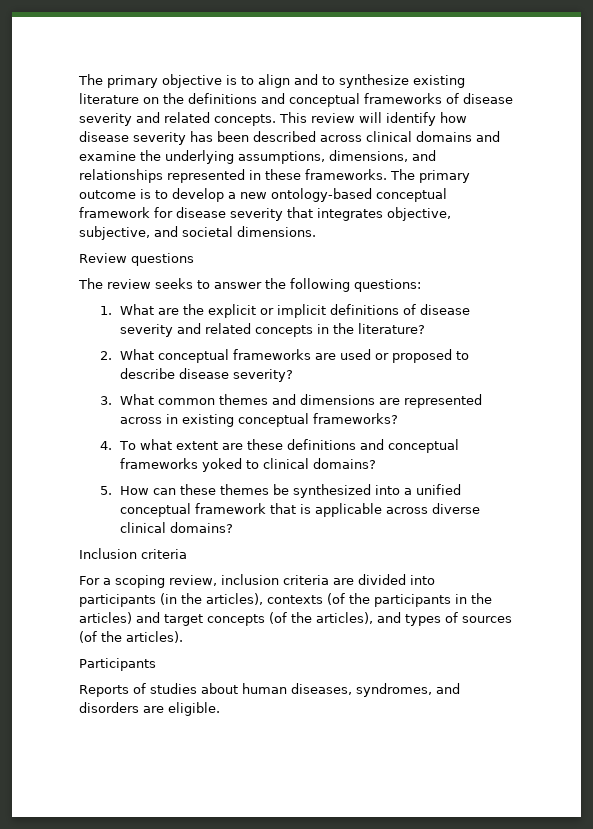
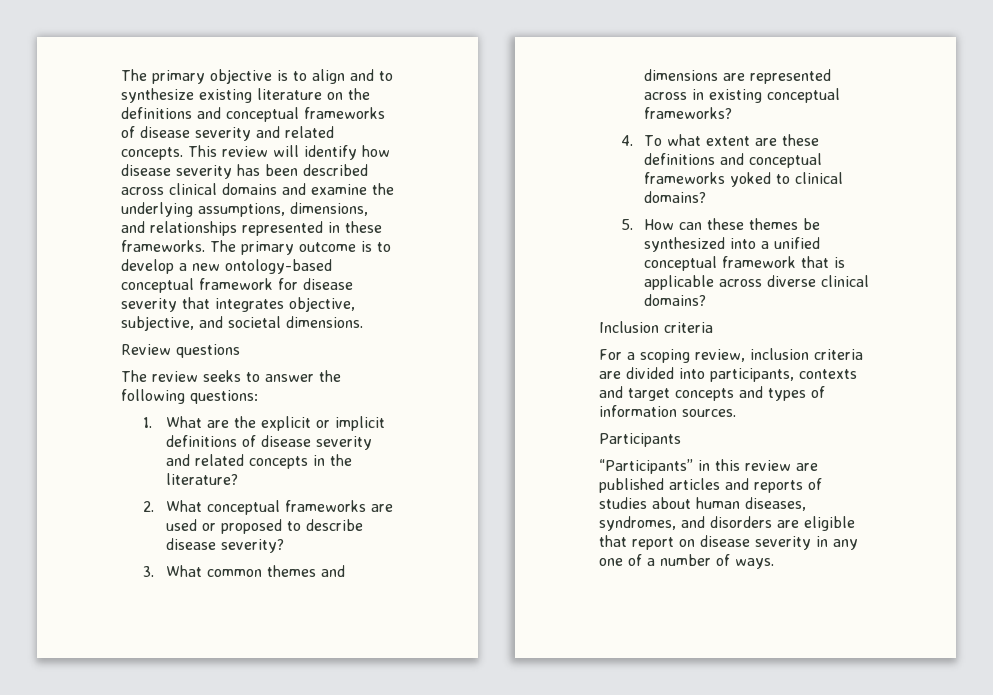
- For a scoping review, inclusion criteria are divided into participants (in the articles), contexts (of the participants in the articles) and target concepts (of the articles), and types of sources (of the articles).
+ For a scoping review, inclusion criteria are divided into participants, contexts and target concepts and types of information sources.
  Participants
- Reports of studies about human diseases, syndromes, and disorders are eligible.
+ “Participants” in this review are published articles and reports of studies about human diseases, syndromes, and disorders are eligible that report on disease severity in any one of a number of ways.

